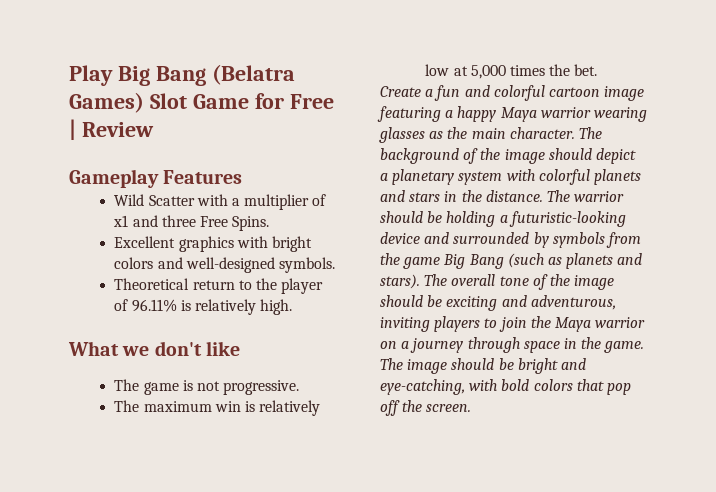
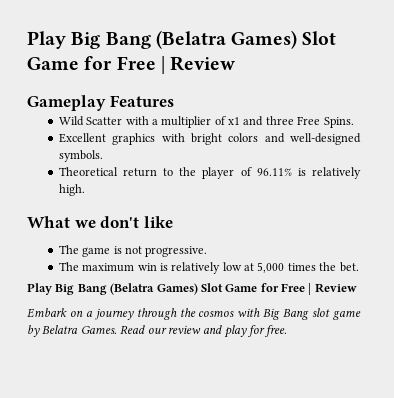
  The maximum win is relatively low at 5,000 times the bet.
- Create a fun and colorful cartoon image featuring a happy Maya warrior wearing glasses as the main character. The background of the image should depict a planetary system with colorful planets and stars in the distance. The warrior should be holding a futuristic-looking device and surrounded by symbols from the game Big Bang (such as planets and stars). The overall tone of the image should be exciting and adventurous, inviting players to join the Maya warrior on a journey through space in the game. The image should be bright and eye-catching, with bold colors that pop off the screen.
+ Play Big Bang (Belatra Games) Slot Game for Free | Review
+ Embark on a journey through the cosmos with Big Bang slot game by Belatra Games. Read our review and play for free.

